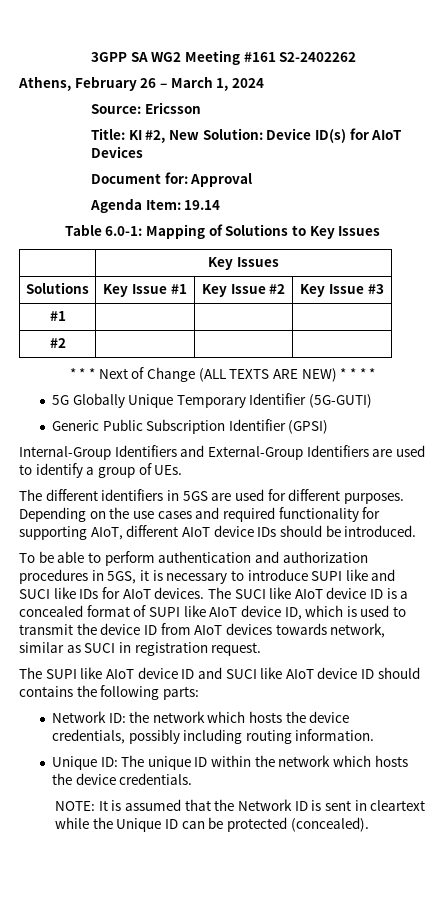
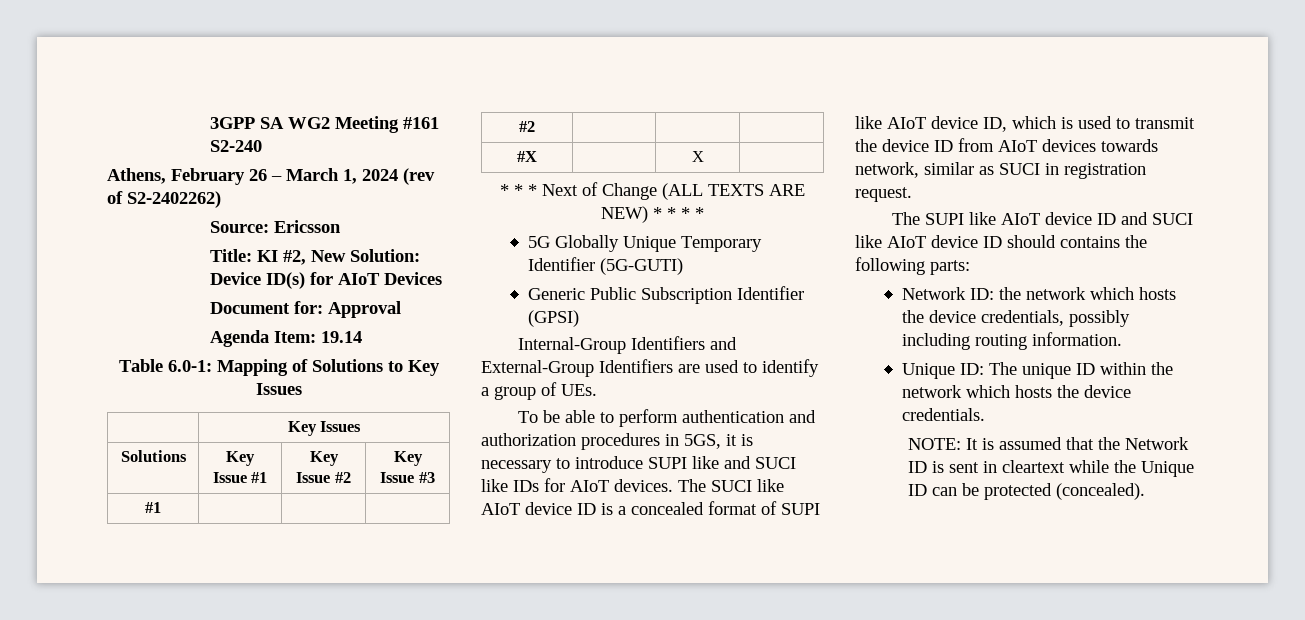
- 3GPP SA WG2 Meeting #161 S2-2402262
+ 3GPP SA WG2 Meeting #161 S2-240
- Athens, February 26 – March 1, 2024
+ Athens, February 26 – March 1, 2024 (rev of S2-2402262)
+ #X | | X |
- The different identifiers in 5GS are used for different purposes. Depending on the use cases and required functionality for supporting AIoT, different AIoT device IDs should be introduced.

